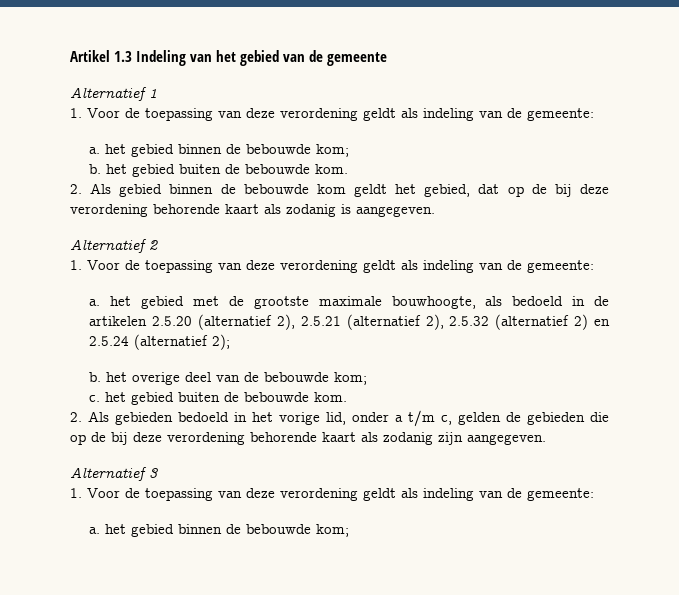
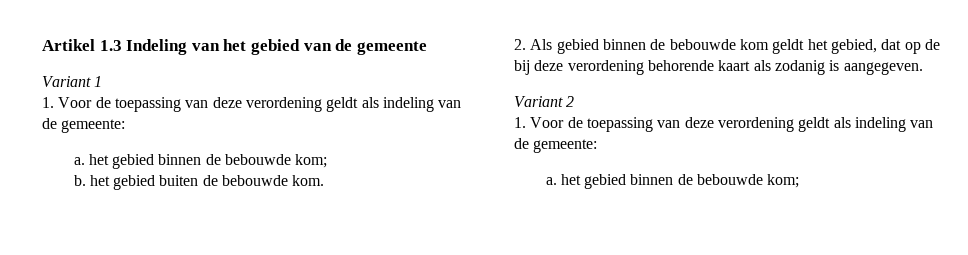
- Alternatief 1
+ Variant 1
- Alternatief 2
+ Variant 2
- a. het gebied met de grootste maximale bouwhoogte, als bedoeld in de artikelen 2.5.20 (alternatief 2), 2.5.21 (alternatief 2), 2.5.32 (alternatief 2) en 2.5.24 (alternatief 2);
- b. het overige deel van de bebouwde kom;
- c. het gebied buiten de bebouwde kom.
- 2. Als gebieden bedoeld in het vorige lid, onder a t/m c, gelden de gebieden die op de bij deze verordening behorende kaart als zodanig zijn aangegeven.
- Alternatief 3
- 1. Voor de toepassing van deze verordening geldt als indeling van de gemeente:

